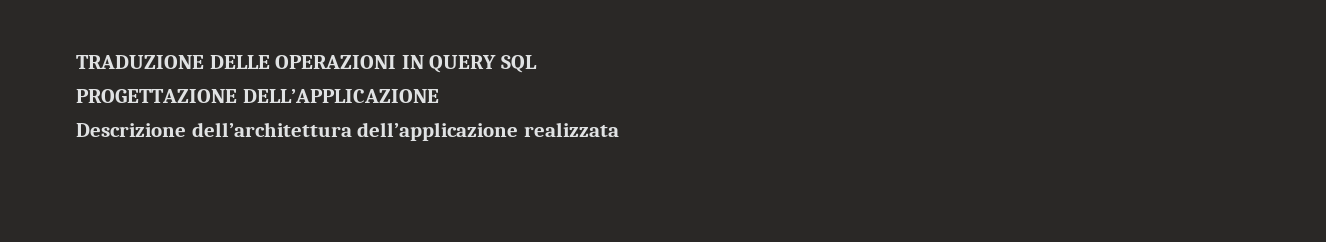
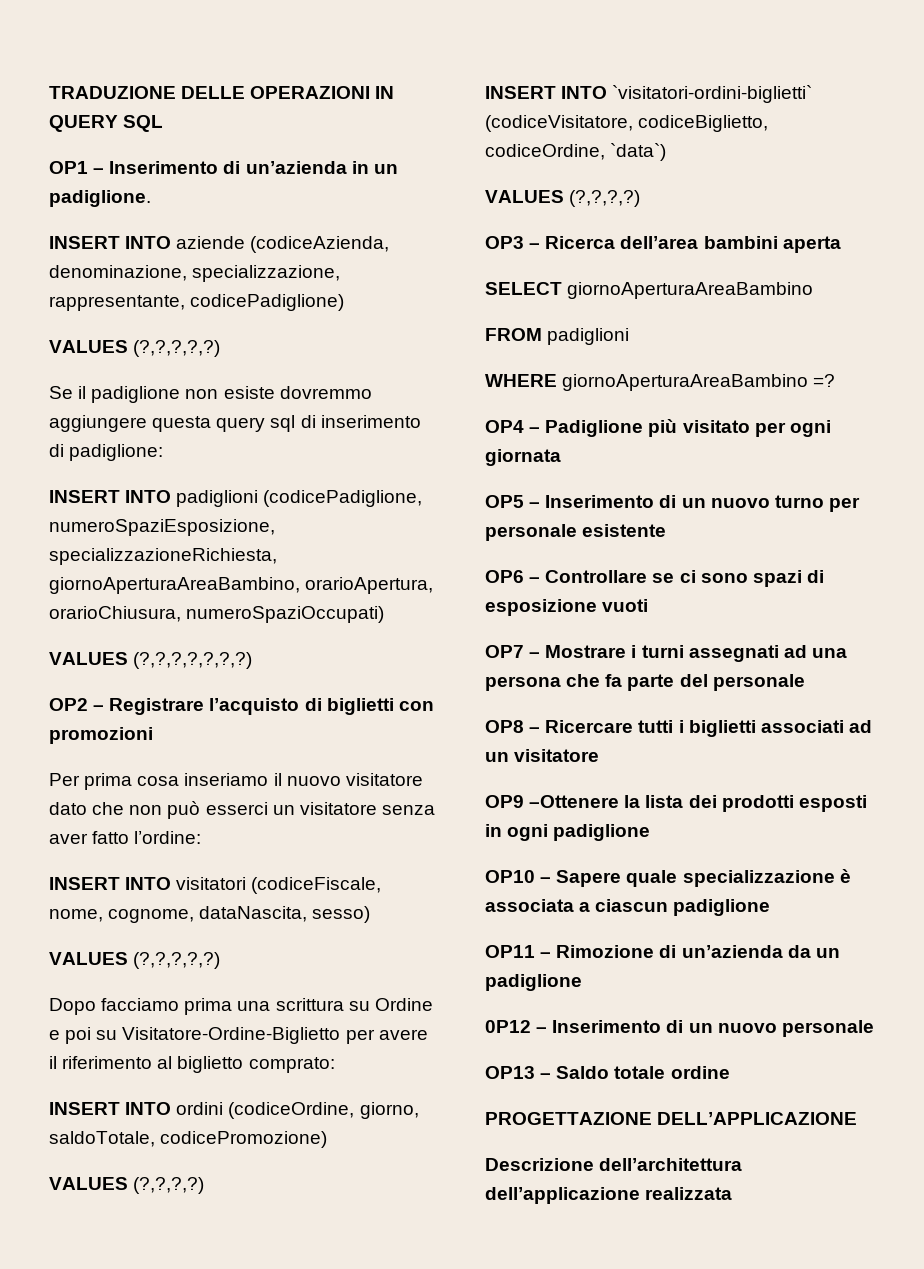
+ OP1 – Inserimento di un’azienda in un padiglione.
+ INSERT INTO aziende (codiceAzienda, denominazione, specializzazione, rappresentante, codicePadiglione)
+ VALUES (?,?,?,?,?)
+ Se il padiglione non esiste dovremmo aggiungere questa query sql di inserimento di padiglione:
+ INSERT INTO padiglioni (codicePadiglione, numeroSpaziEsposizione, specializzazioneRichiesta, giornoAperturaAreaBambino, orarioApertura, orarioChiusura, numeroSpaziOccupati)
+ VALUES (?,?,?,?,?,?,?)
+ OP2 – Registrare l’acquisto di biglietti con promozioni
+ Per prima cosa inseriamo il nuovo visitatore dato che non può esserci un visitatore senza aver fatto l’ordine:
+ INSERT INTO visitatori (codiceFiscale, nome, cognome, dataNascita, sesso)
+ VALUES (?,?,?,?,?)
+ Dopo facciamo prima una scrittura su Ordine e poi su Visitatore-Ordine-Biglietto per avere il riferimento al biglietto comprato:
+ INSERT INTO ordini (codiceOrdine, giorno, saldoTotale, codicePromozione)
+ VALUES (?,?,?,?)
+ INSERT INTO `visitatori-ordini-biglietti` (codiceVisitatore, codiceBiglietto, codiceOrdine, `data`)
+ VALUES (?,?,?,?)
+ OP3 – Ricerca dell’area bambini aperta
+ SELECT giornoAperturaAreaBambino
+ FROM padiglioni
+ WHERE giornoAperturaAreaBambino =?
+ OP4 – Padiglione più visitato per ogni giornata
+ OP5 – Inserimento di un nuovo turno per personale esistente
+ OP6 – Controllare se ci sono spazi di esposizione vuoti
+ OP7 – Mostrare i turni assegnati ad una persona che fa parte del personale
+ OP8 – Ricercare tutti i biglietti associati ad un visitatore
+ OP9 –Ottenere la lista dei prodotti esposti in ogni padiglione
+ OP10 – Sapere quale specializzazione è associata a ciascun padiglione
+ OP11 – Rimozione di un’azienda da un padiglione
+ 0P12 – Inserimento di un nuovo personale
+ OP13 – Saldo totale ordine

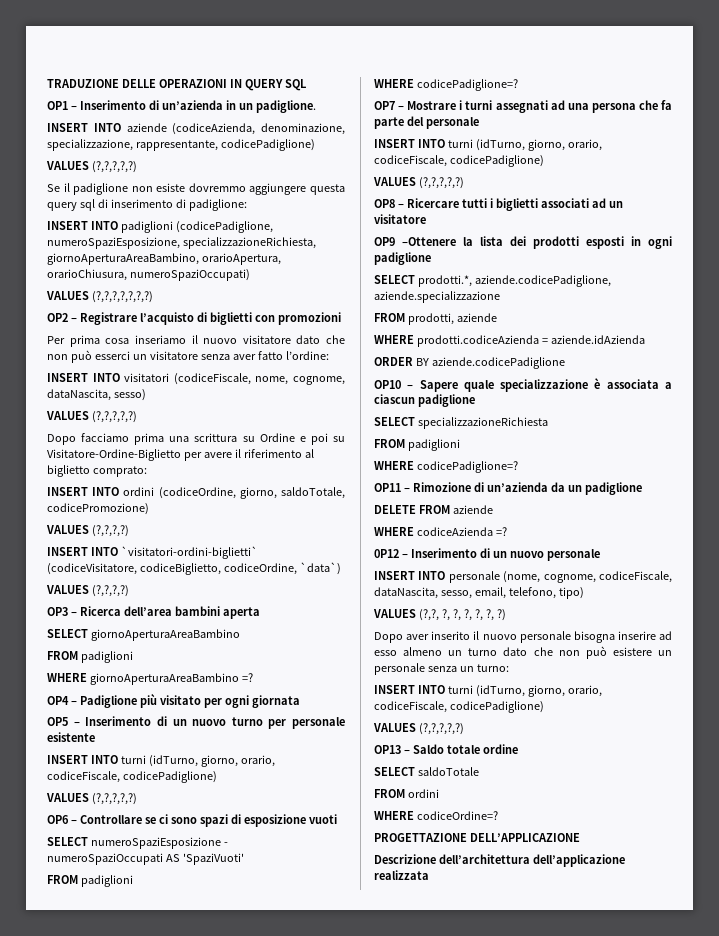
  OP5 – Inserimento di un nuovo turno per personale esistente
+ INSERT INTO turni (idTurno, giorno, orario, codiceFiscale, codicePadiglione)
+ VALUES (?,?,?,?,?)
+ SELECT numeroSpaziEsposizione - numeroSpaziOccupati AS 'SpaziVuoti'
+ FROM padiglioni
+ WHERE codicePadiglione=?
  OP7 – Mostrare i turni assegnati ad una persona che fa parte del personale
+ INSERT INTO turni (idTurno, giorno, orario, codiceFiscale, codicePadiglione)
+ VALUES (?,?,?,?,?)
+ SELECT prodotti.*, aziende.codicePadiglione, aziende.specializzazione
+ FROM prodotti, aziende
+ WHERE prodotti.codiceAzienda = aziende.idAzienda
+ ORDER BY aziende.codicePadiglione
+ SELECT specializzazioneRichiesta
+ FROM padiglioni
+ WHERE codicePadiglione=?
+ DELETE FROM aziende
+ WHERE codiceAzienda =?
+ INSERT INTO personale (nome, cognome, codiceFiscale, dataNascita, sesso, email, telefono, tipo)
+ VALUES (?,?, ?, ?, ?, ?, ?, ?)
+ Dopo aver inserito il nuovo personale bisogna inserire ad esso almeno un turno dato che non può esistere un personale senza un turno:
+ INSERT INTO turni (idTurno, giorno, orario, codiceFiscale, codicePadiglione)
+ VALUES (?,?,?,?,?)
+ SELECT saldoTotale
+ FROM ordini
+ WHERE codiceOrdine=?

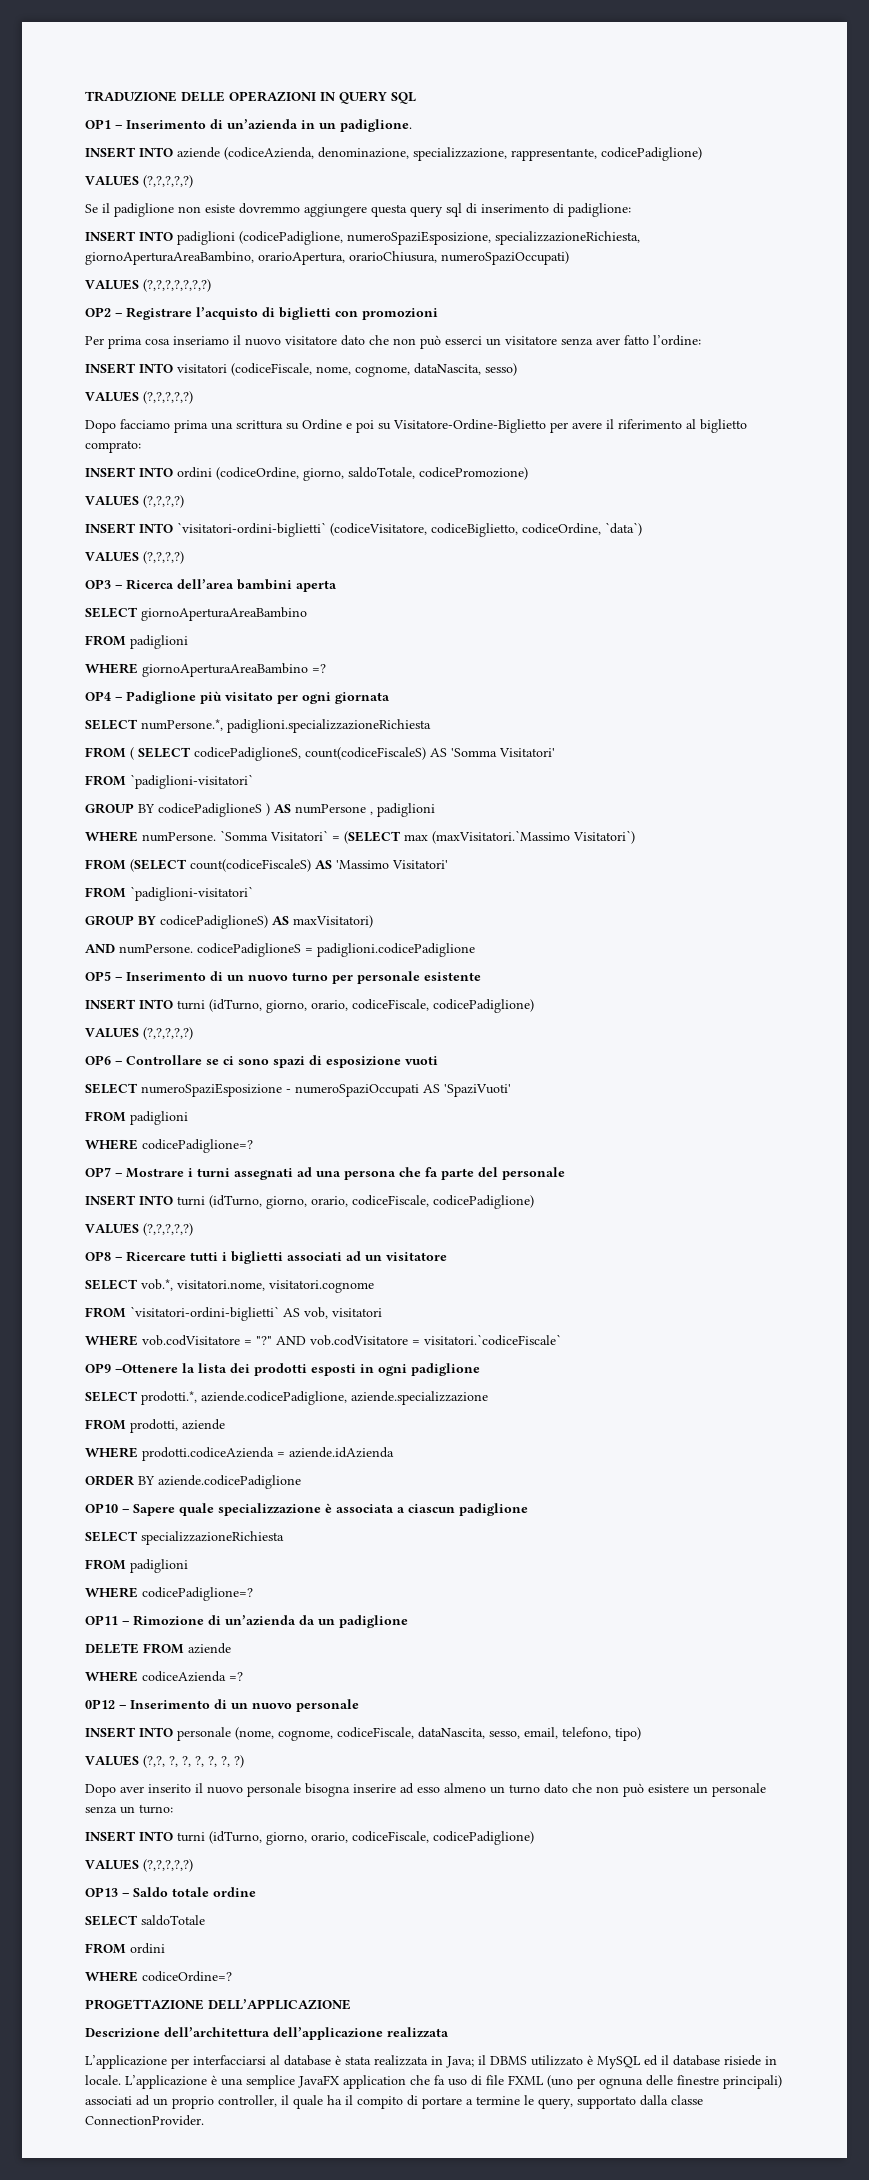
+ SELECT numPersone.*, padiglioni.specializzazioneRichiesta
+ FROM ( SELECT codicePadiglioneS, count(codiceFiscaleS) AS 'Somma Visitatori'
+ FROM `padiglioni-visitatori`
+ GROUP BY codicePadiglioneS ) AS numPersone , padiglioni
+ WHERE numPersone. `Somma Visitatori` = (SELECT max (maxVisitatori.`Massimo Visitatori`)
+ FROM (SELECT count(codiceFiscaleS) AS 'Massimo Visitatori'
+ FROM `padiglioni-visitatori`
+ GROUP BY codicePadiglioneS) AS maxVisitatori)
+ AND numPersone. codicePadiglioneS = padiglioni.codicePadiglione
+ SELECT vob.*, visitatori.nome, visitatori.cognome
+ FROM `visitatori-ordini-biglietti` AS vob, visitatori
+ WHERE vob.codVisitatore = "?" AND vob.codVisitatore = visitatori.`codiceFiscale`
+ L’applicazione per interfacciarsi al database è stata realizzata in Java; il DBMS utilizzato è MySQL ed il database risiede in locale. L’applicazione è una semplice JavaFX application che fa uso di file FXML (uno per ognuna delle finestre principali) associati ad un proprio controller, il quale ha il compito di portare a termine le query, supportato dalla classe ConnectionProvider.

